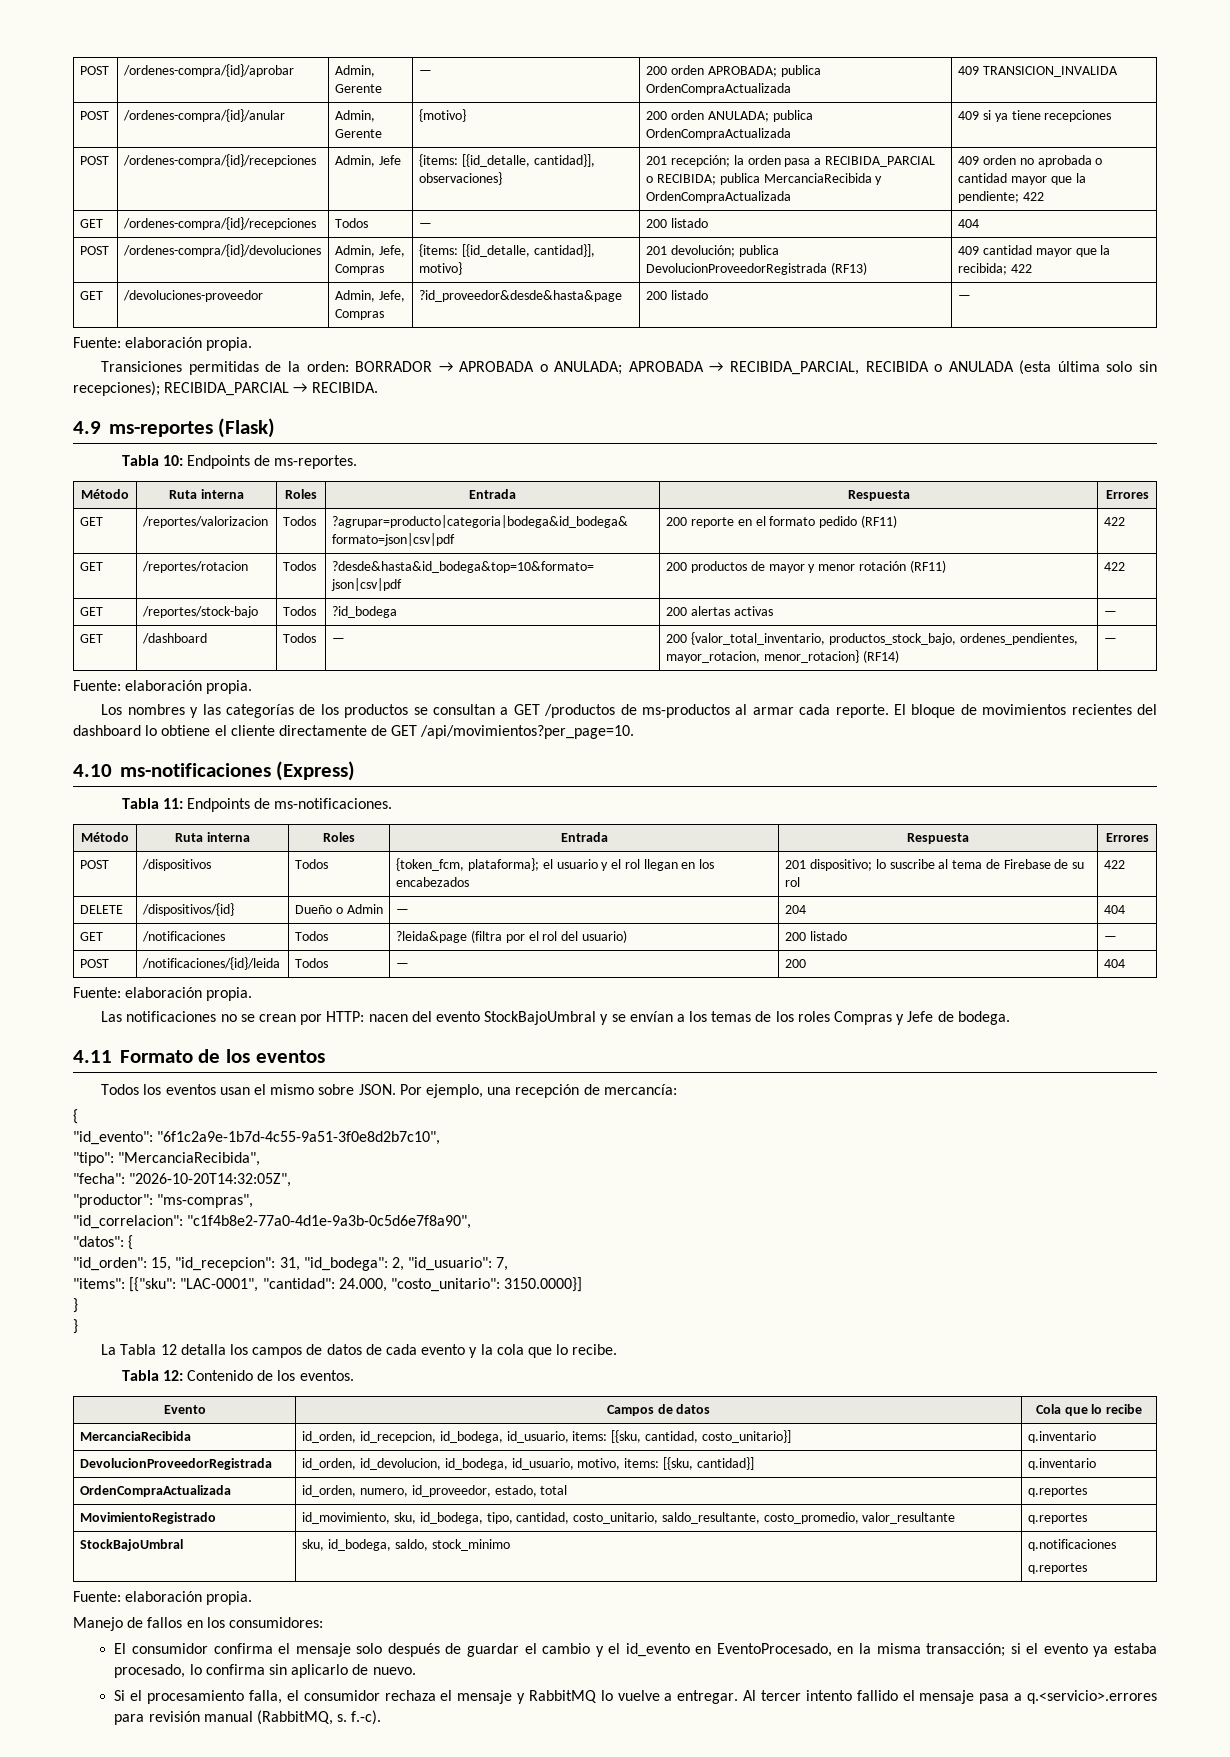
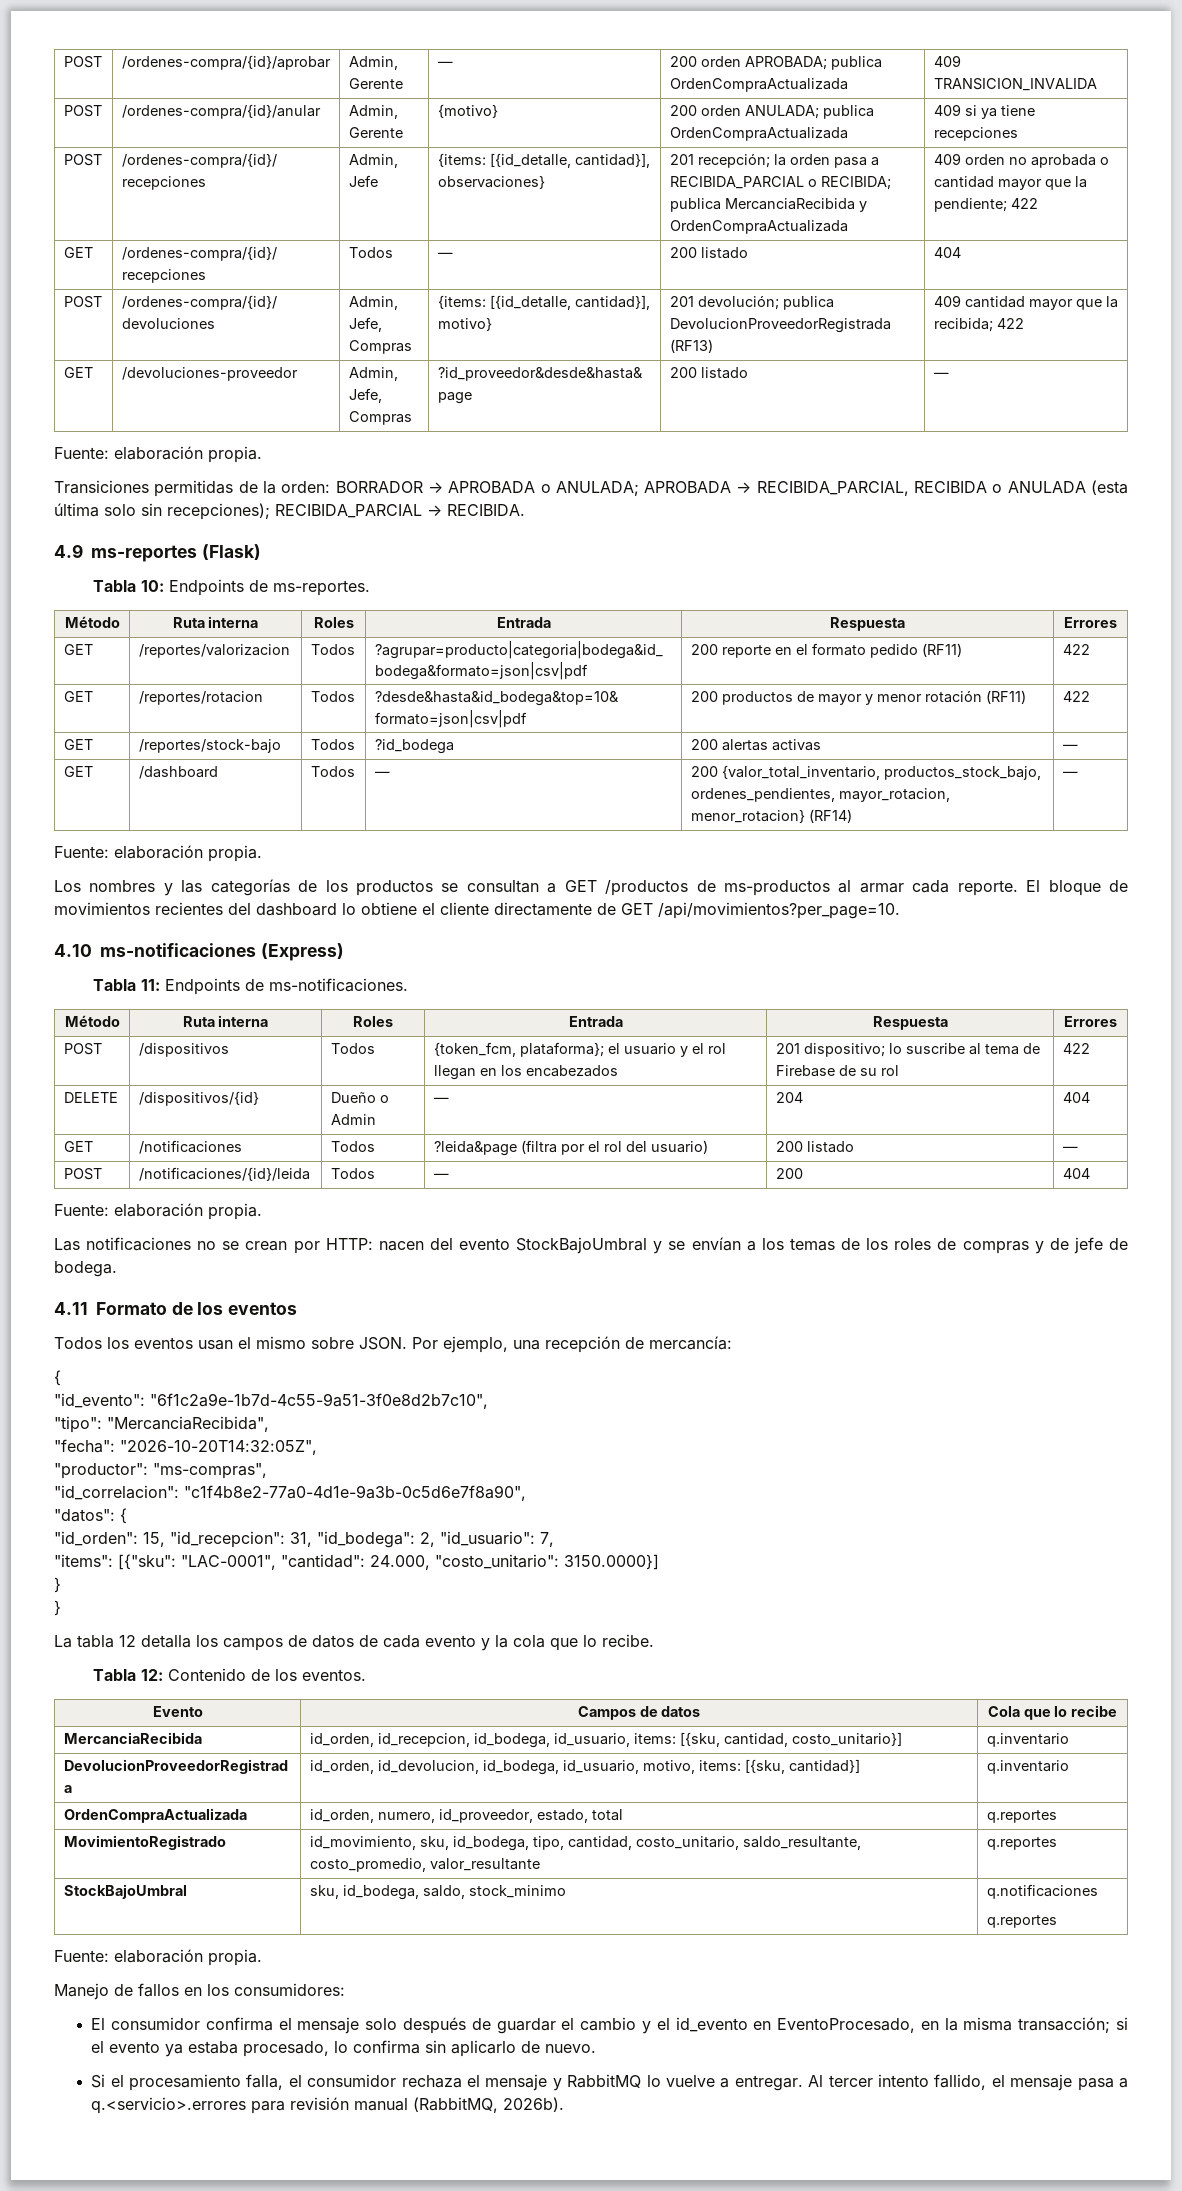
- Las notificaciones no se crean por HTTP: nacen del evento StockBajoUmbral y se envían a los temas de los roles Compras y Jefe de bodega.
+ Las notificaciones no se crean por HTTP: nacen del evento StockBajoUmbral y se envían a los temas de los roles de compras y de jefe de bodega.
- La Tabla 12 detalla los campos de datos de cada evento y la cola que lo recibe.
+ La tabla 12 detalla los campos de datos de cada evento y la cola que lo recibe.
- Al tercer intento fallido el mensaje pasa a q.<servicio>.errores para revisión manual (RabbitMQ, s. f.-c).
+ Al tercer intento fallido, el mensaje pasa a q.<servicio>.errores para revisión manual (RabbitMQ, 2026b).

